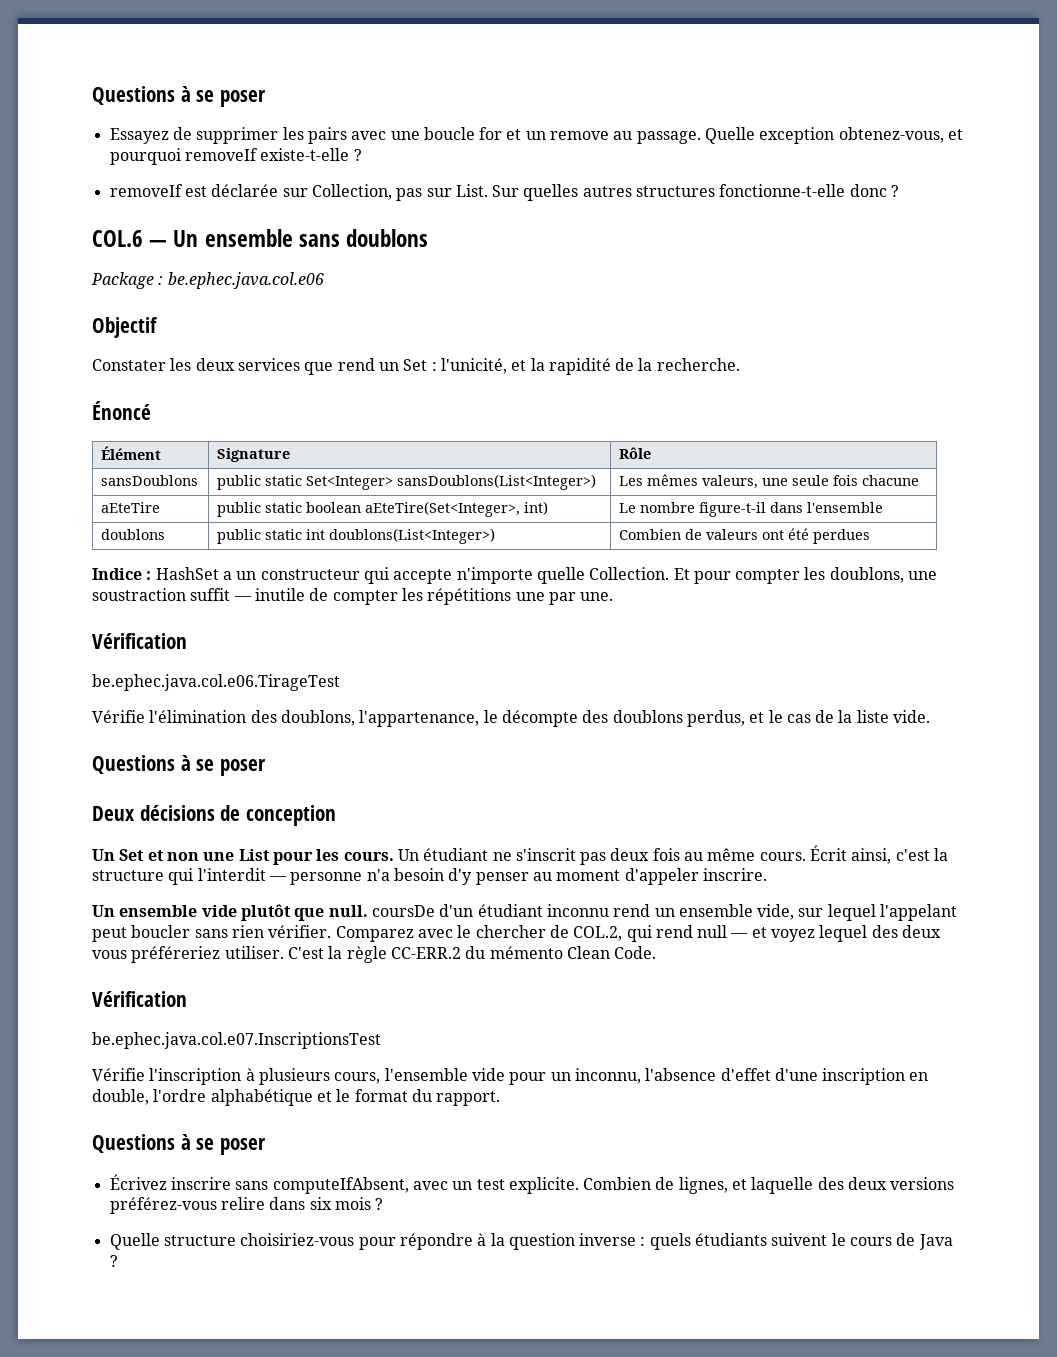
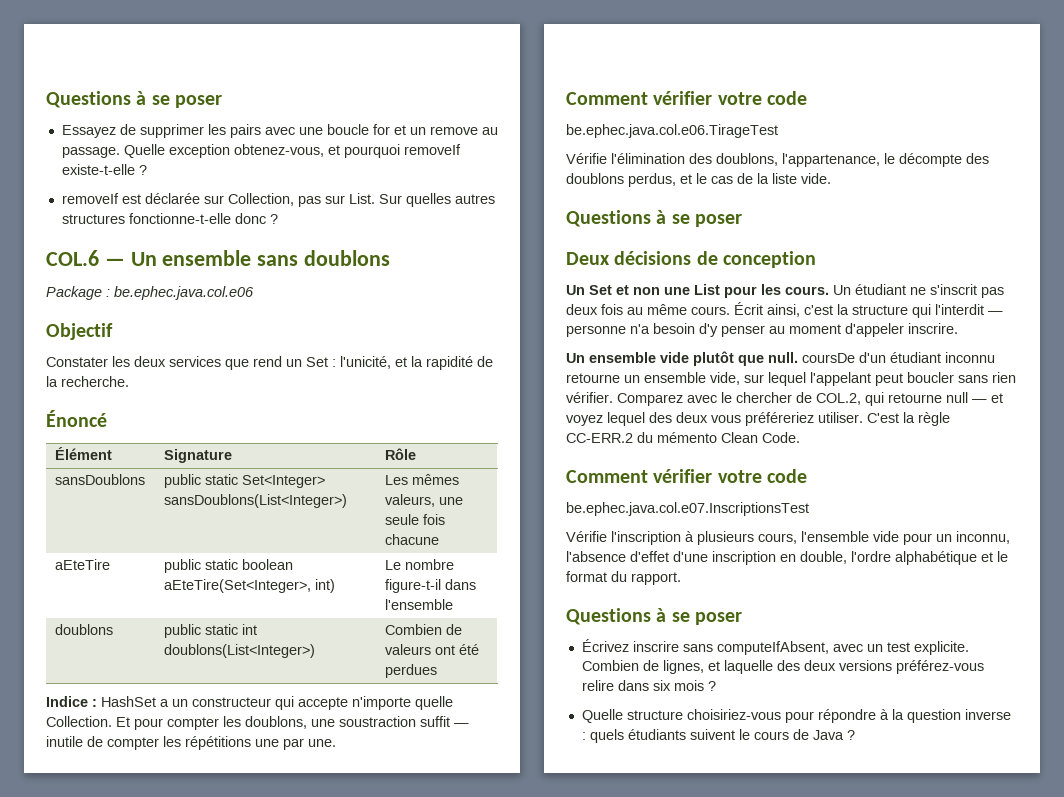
  Et pour compter les doublons, une soustraction suffit — inutile de compter les répétitions une par une.
- Vérification
+ Comment vérifier votre code
- Un ensemble vide plutôt que null. coursDe d'un étudiant inconnu rend un ensemble vide, sur lequel l'appelant peut boucler sans rien vérifier.
+ Un ensemble vide plutôt que null. coursDe d'un étudiant inconnu retourne un ensemble vide, sur lequel l'appelant peut boucler sans rien vérifier.
- Comparez avec le chercher de COL.2, qui rend null — et voyez lequel des deux vous préféreriez utiliser.
+ Comparez avec le chercher de COL.2, qui retourne null — et voyez lequel des deux vous préféreriez utiliser.
  C'est la règle CC-ERR.2 du mémento Clean Code.
- Vérification
+ Comment vérifier votre code

